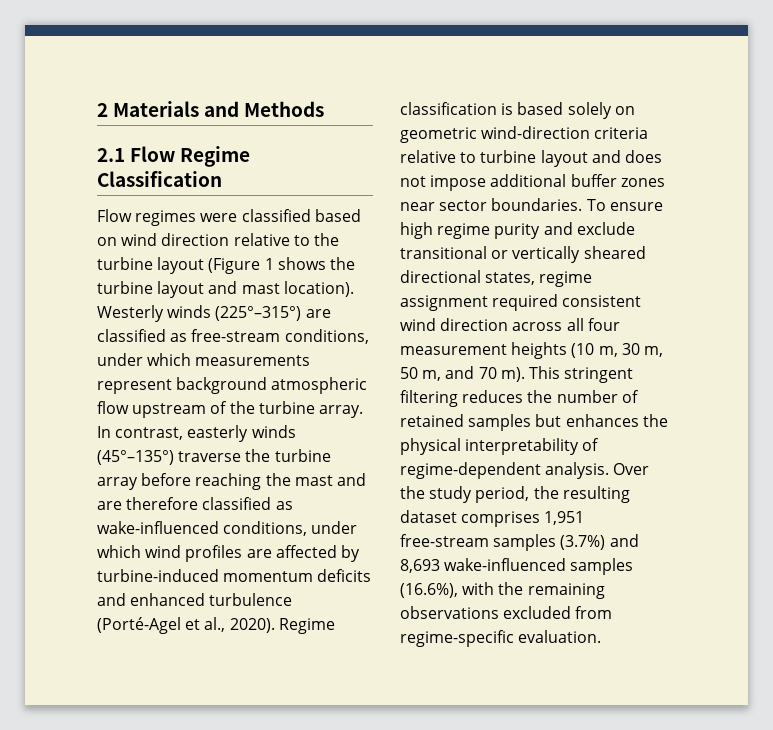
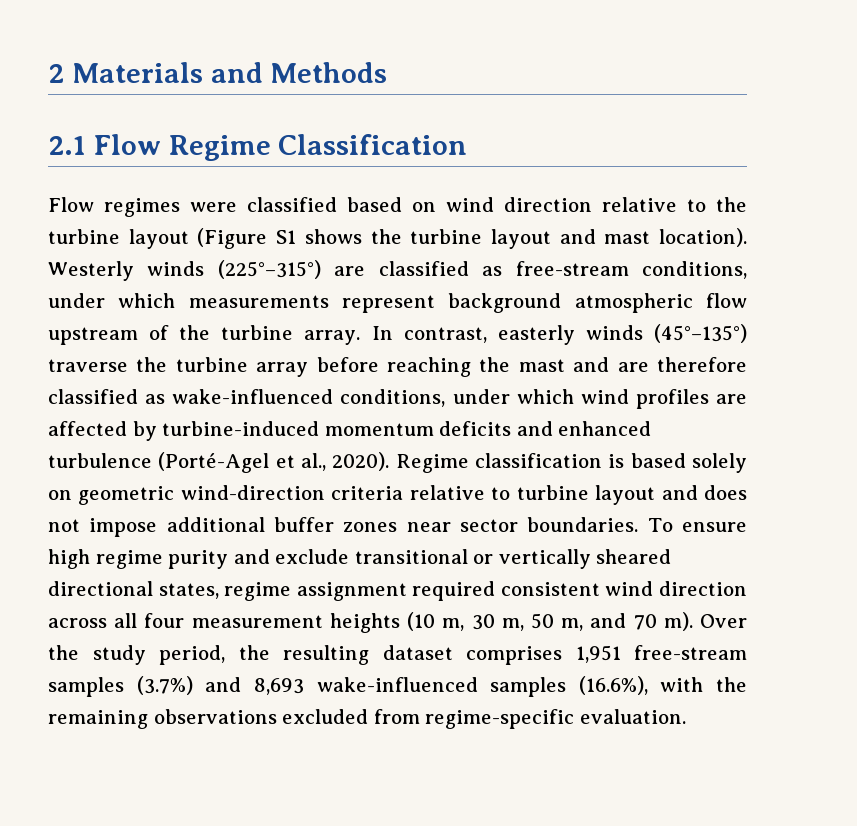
- Flow regimes were classified based on wind direction relative to the turbine layout (Figure 1 shows the turbine layout and mast location).
+ Flow regimes were classified based on wind direction relative to the turbine layout (Figure S1 shows the turbine layout and mast location).
- This stringent filtering reduces the number of retained samples but enhances the physical interpretability of regime-dependent analysis.

